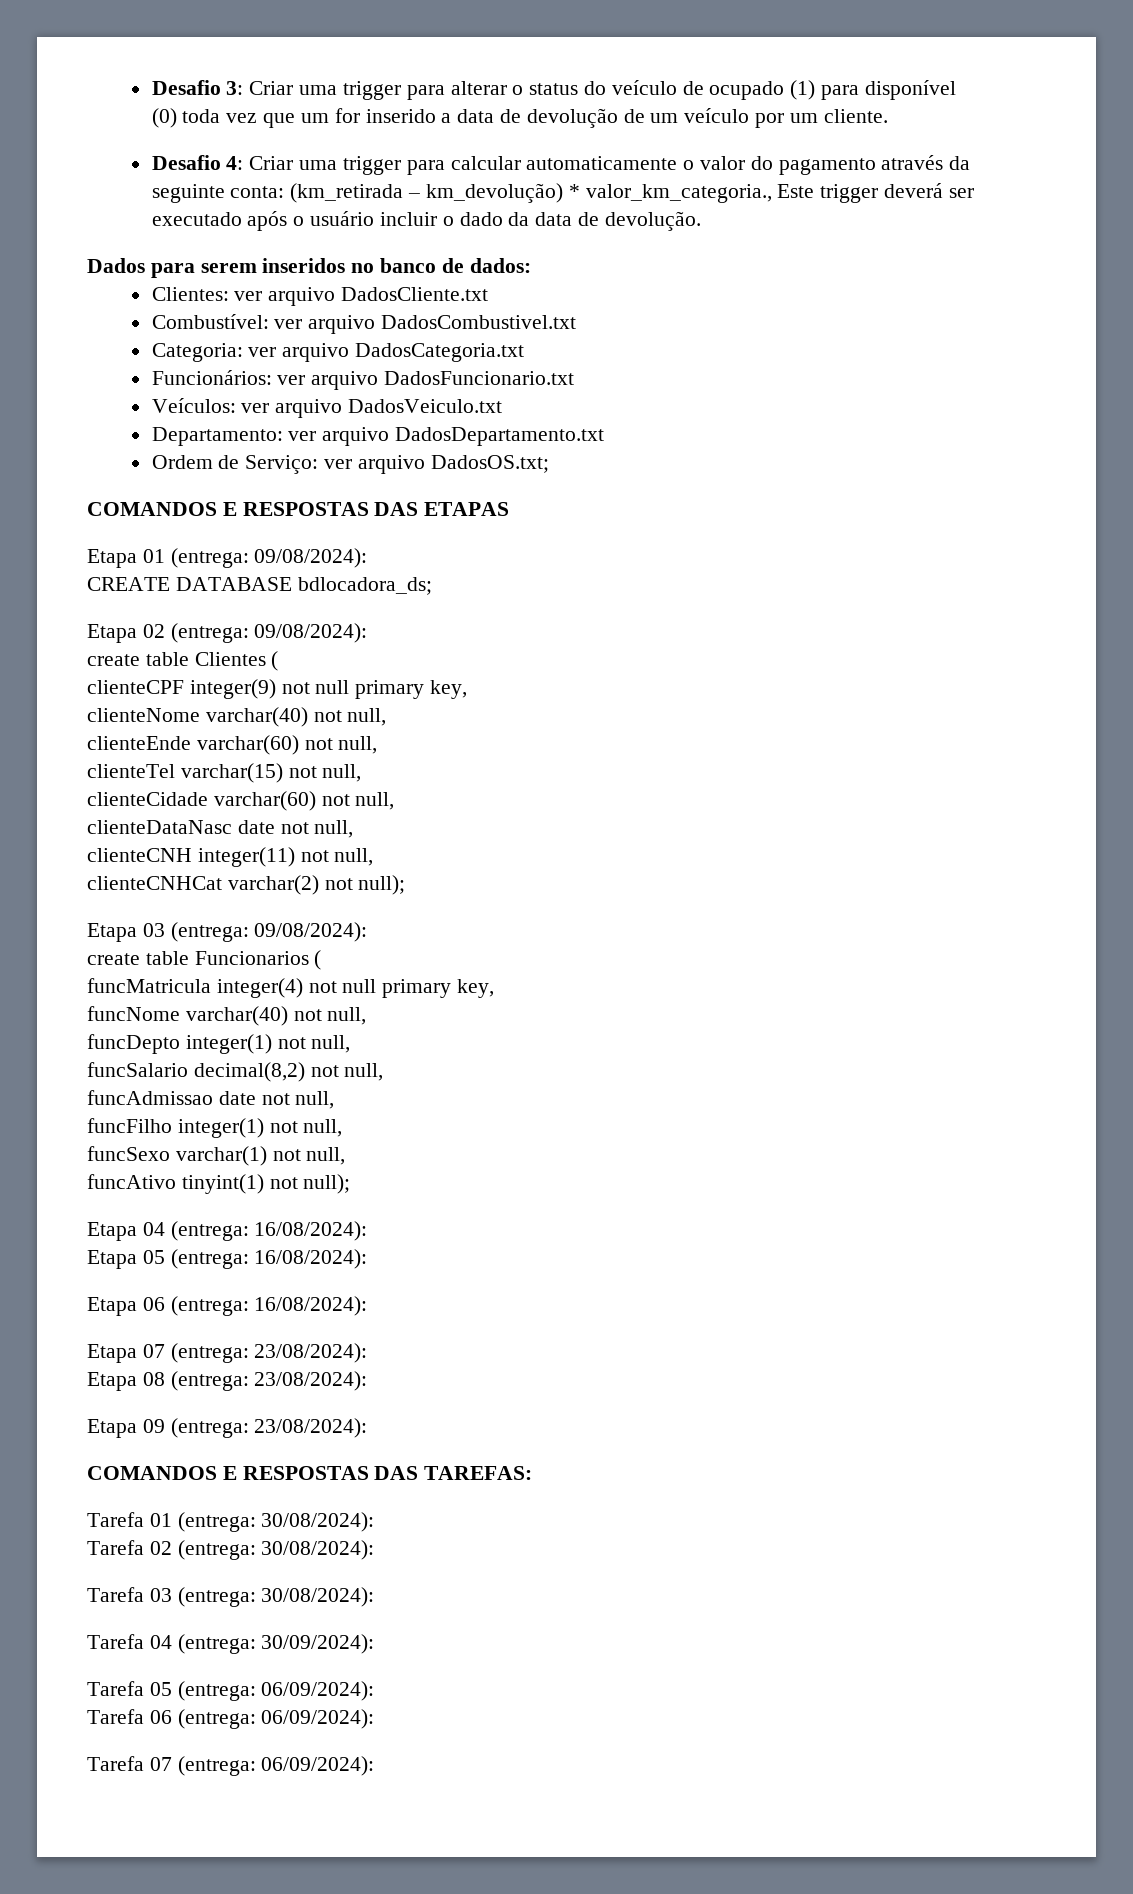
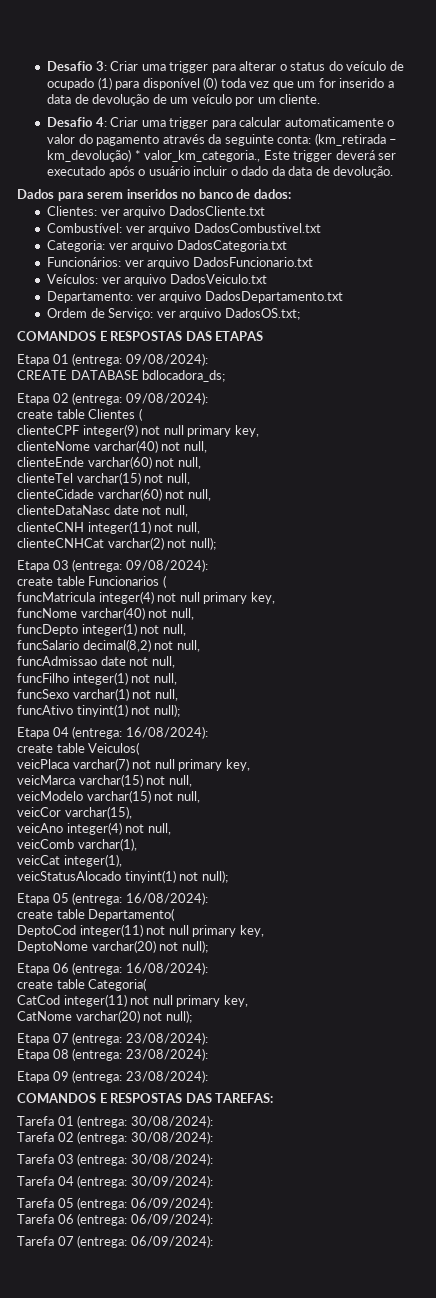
+ create table Veiculos(
+ veicPlaca varchar(7) not null primary key,
+ veicMarca varchar(15) not null,
+ veicModelo varchar(15) not null,
+ veicCor varchar(15),
+ veicAno integer(4) not null,
+ veicComb varchar(1),
+ veicCat integer(1),
+ veicStatusAlocado tinyint(1) not null);
  Etapa 05 (entrega: 16/08/2024):
+ create table Departamento(
+ DeptoCod integer(11) not null primary key,
+ DeptoNome varchar(20) not null);
  Etapa 06 (entrega: 16/08/2024):
+ create table Categoria(
+ CatCod integer(11) not null primary key,
+ CatNome varchar(20) not null);

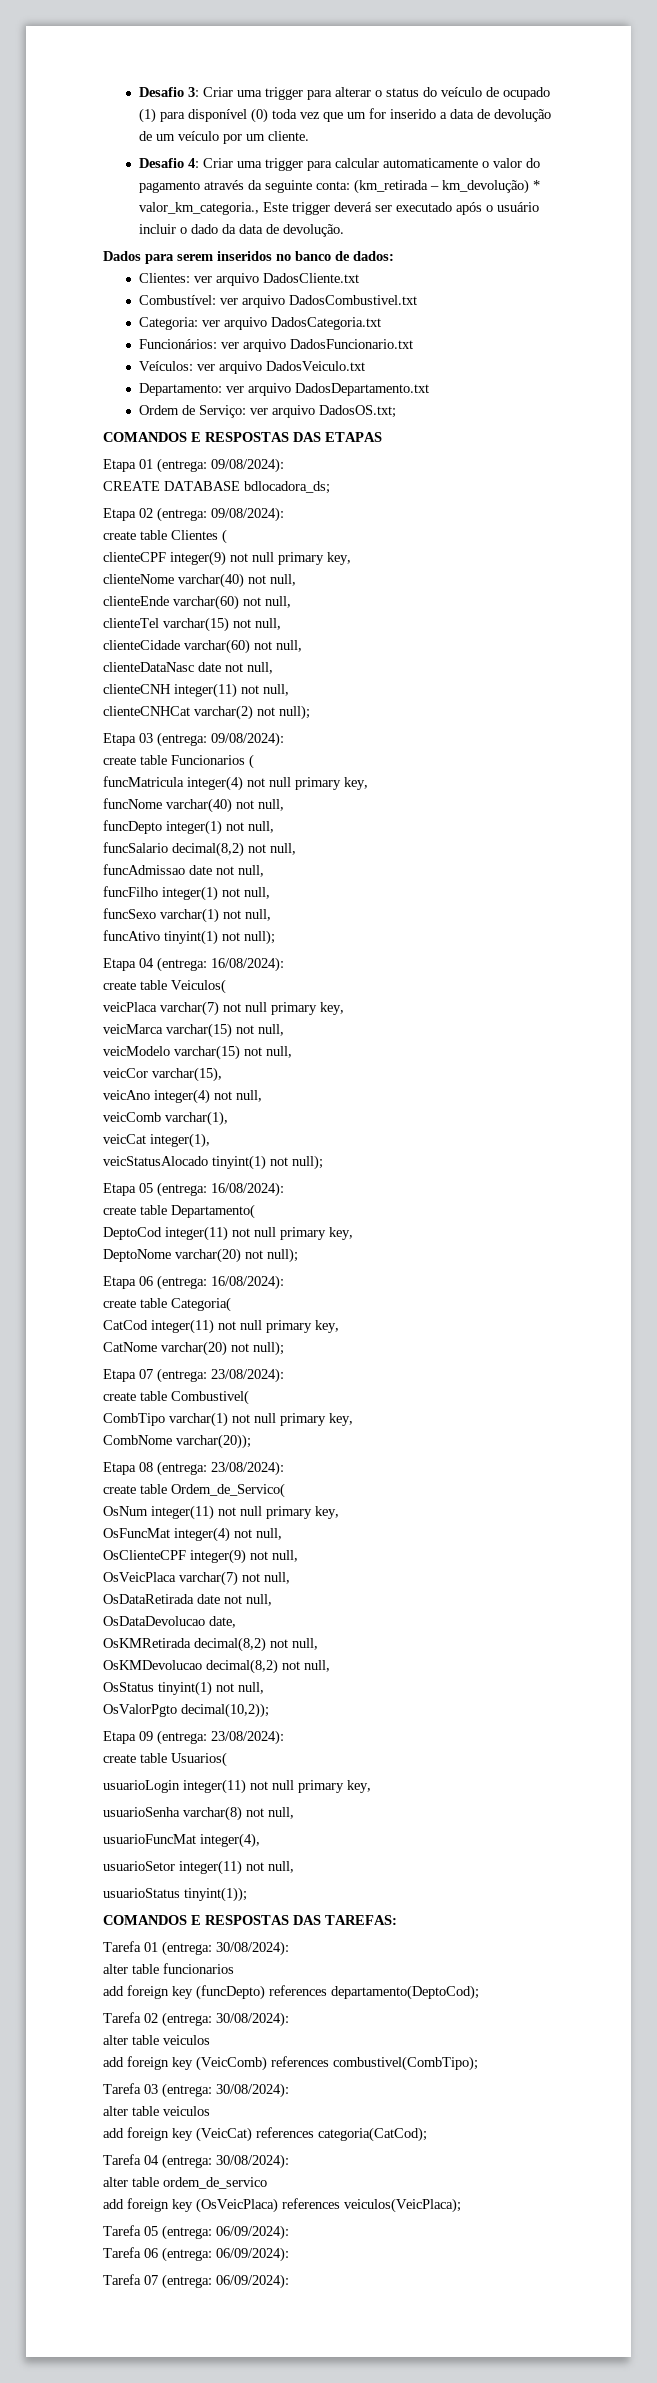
+ create table Combustivel(
+ CombTipo varchar(1) not null primary key,
+ CombNome varchar(20));
  Etapa 08 (entrega: 23/08/2024):
+ create table Ordem_de_Servico(
+ OsNum integer(11) not null primary key,
+ OsFuncMat integer(4) not null,
+ OsClienteCPF integer(9) not null,
+ OsVeicPlaca varchar(7) not null,
+ OsDataRetirada date not null,
+ OsDataDevolucao date,
+ OsKMRetirada decimal(8,2) not null,
+ OsKMDevolucao decimal(8,2) not null,
+ OsStatus tinyint(1) not null,
+ OsValorPgto decimal(10,2));
  Etapa 09 (entrega: 23/08/2024):
+ create table Usuarios(
+ usuarioLogin integer(11) not null primary key,
+ usuarioSenha varchar(8) not null,
+ usuarioFuncMat integer(4),
+ usuarioSetor integer(11) not null,
+ usuarioStatus tinyint(1));
+ alter table funcionarios
+ add foreign key (funcDepto) references departamento(DeptoCod);
  Tarefa 02 (entrega: 30/08/2024):
+ alter table veiculos
+ add foreign key (VeicComb) references combustivel(CombTipo);
  Tarefa 03 (entrega: 30/08/2024):
- Tarefa 04 (entrega: 30/09/2024):
+ alter table veiculos
+ add foreign key (VeicCat) references categoria(CatCod);
+ Tarefa 04 (entrega: 30/08/2024):
+ alter table ordem_de_servico
+ add foreign key (OsVeicPlaca) references veiculos(VeicPlaca);

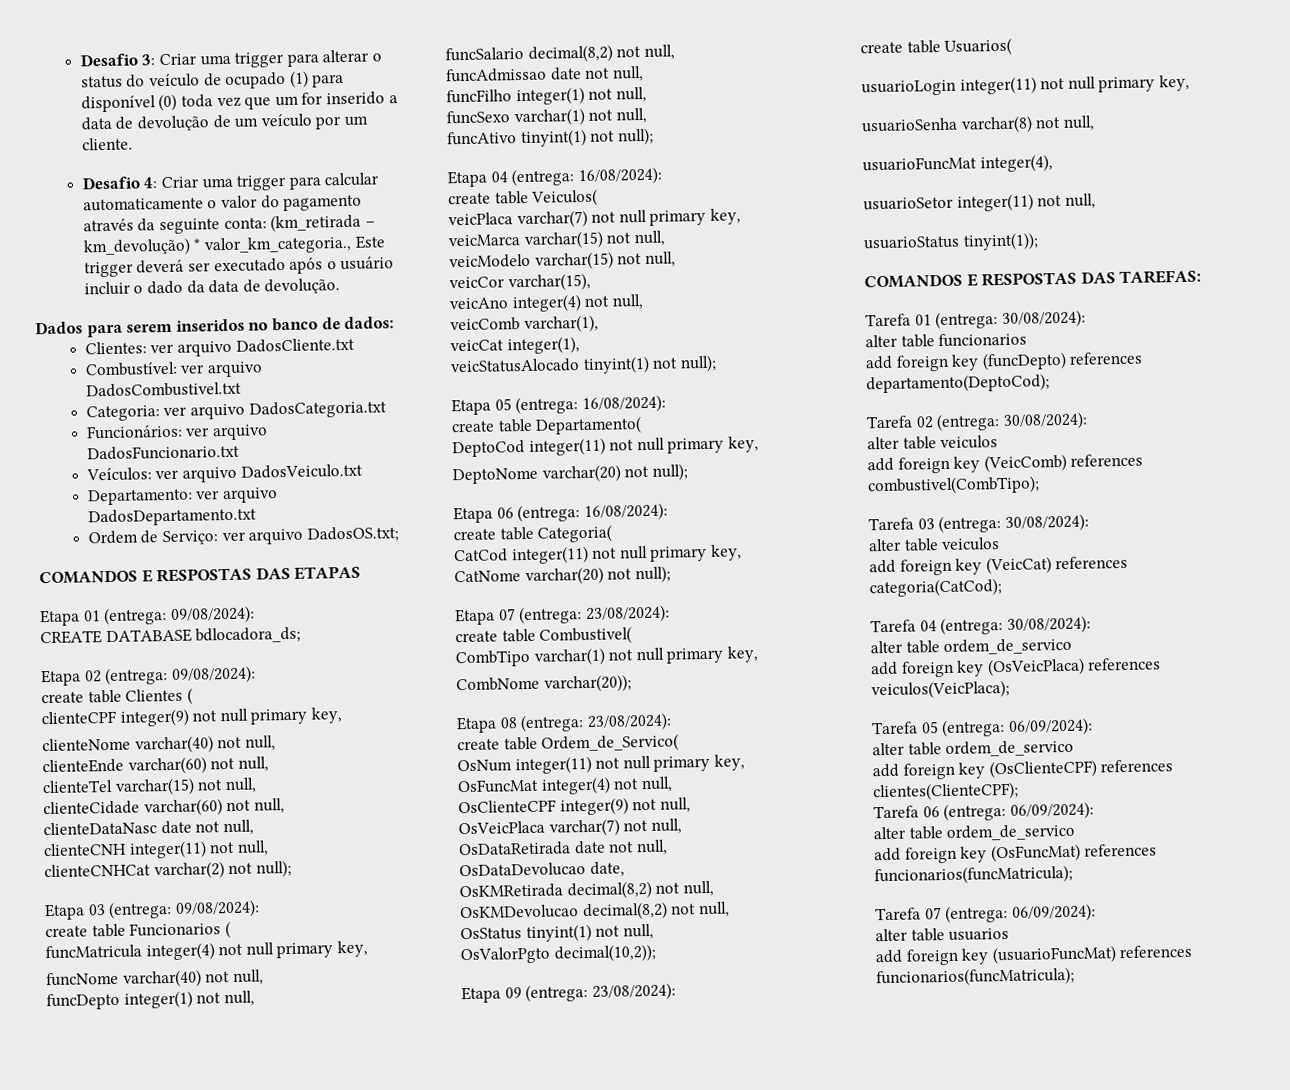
  Tarefa 05 (entrega: 06/09/2024):
+ alter table ordem_de_servico
+ add foreign key (OsClienteCPF) references clientes(ClienteCPF);
  Tarefa 06 (entrega: 06/09/2024):
+ alter table ordem_de_servico
+ add foreign key (OsFuncMat) references funcionarios(funcMatricula);
  Tarefa 07 (entrega: 06/09/2024):
+ alter table usuarios
+ add foreign key (usuarioFuncMat) references funcionarios(funcMatricula);

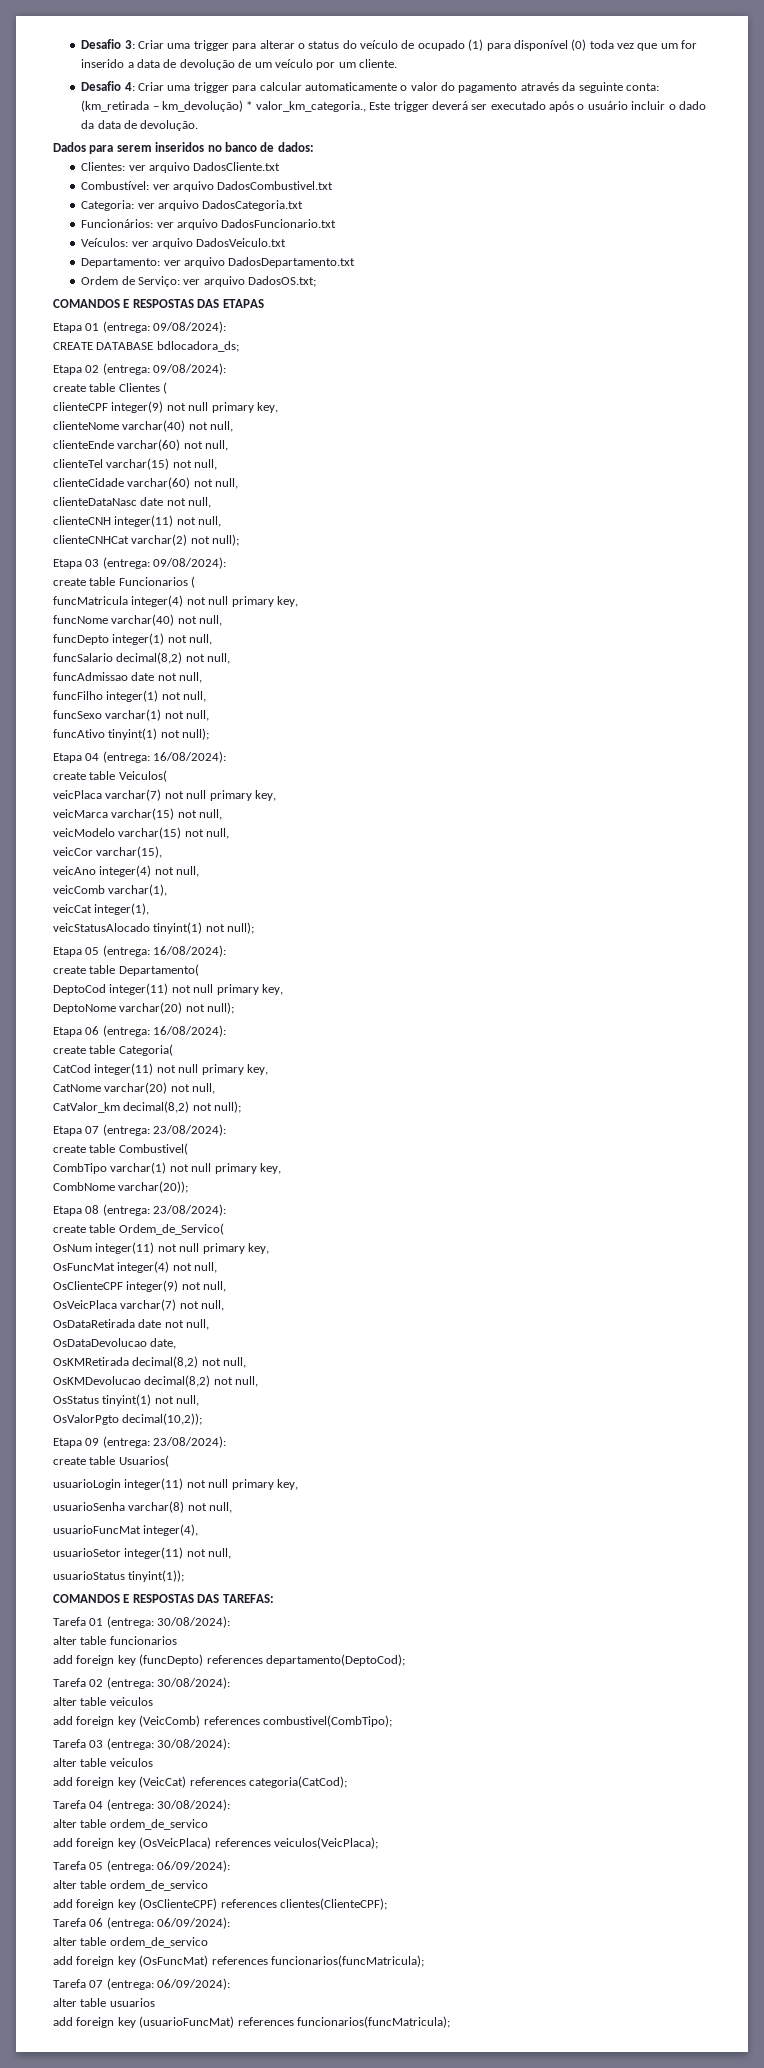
- CatNome varchar(20) not null);
+ CatNome varchar(20) not null,
+ CatValor_km decimal(8,2) not null);

